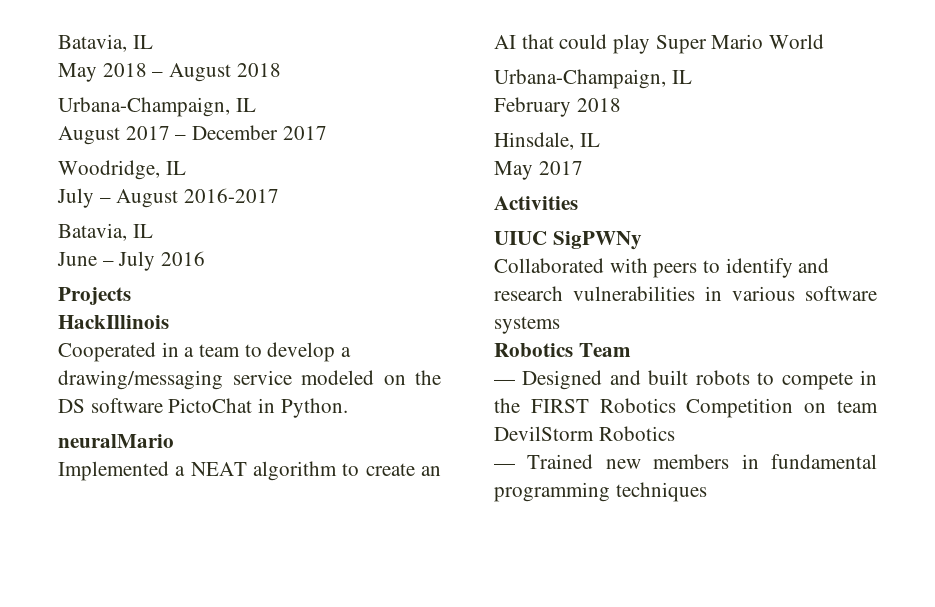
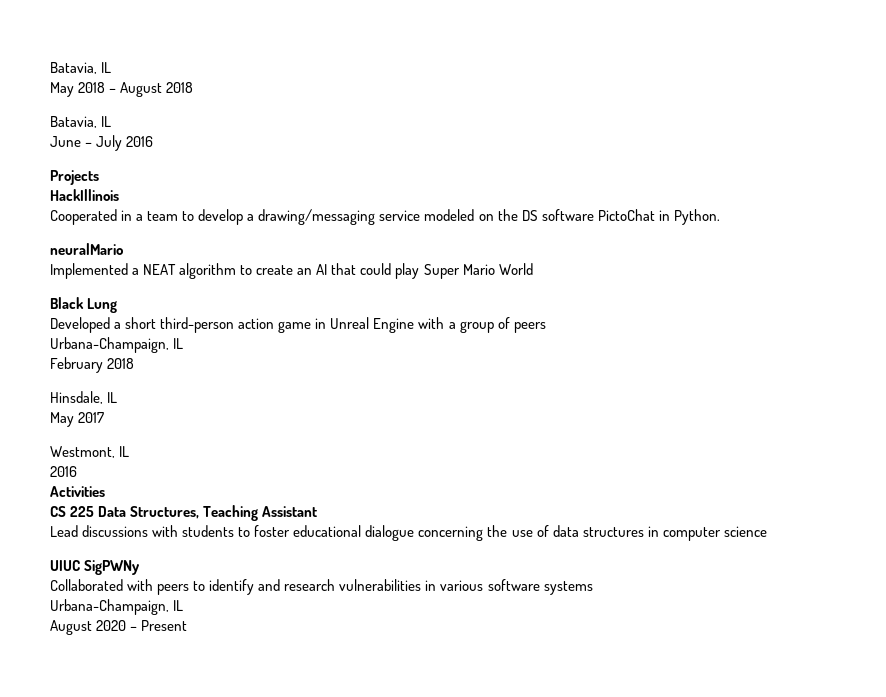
  May 2018 – August 2018
- Urbana-Champaign, IL
- August 2017 – December 2017
- Woodridge, IL
- July – August 2016-2017
+ Black Lung
+ Developed a short third-person action game in Unreal Engine with a group of peers
+ Westmont, IL
+ 2016
  Activities
+ CS 225 Data Structures, Teaching Assistant
+ Lead discussions with students to foster educational dialogue concerning the use of data structures in computer science
  Collaborated with peers to identify and research vulnerabilities in various software systems
- Robotics Team
- — Designed and built robots to compete in the FIRST Robotics Competition on team DevilStorm Robotics
- — Trained new members in fundamental programming techniques
+ Urbana-Champaign, IL
+ August 2020 – Present

